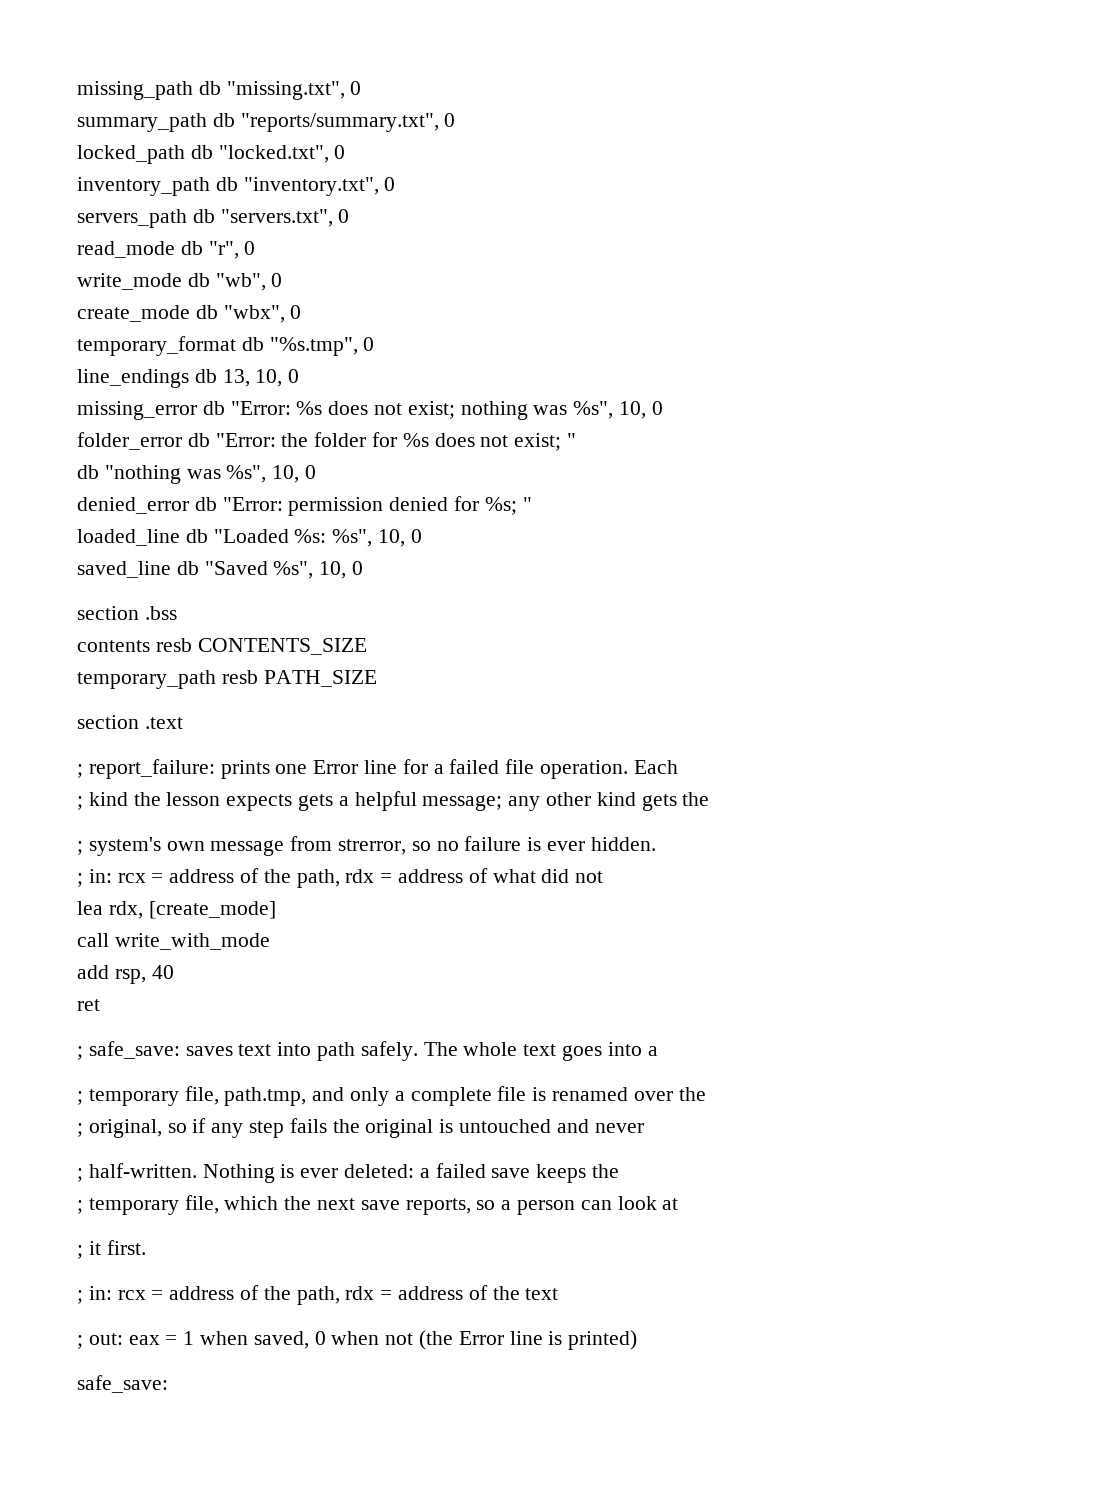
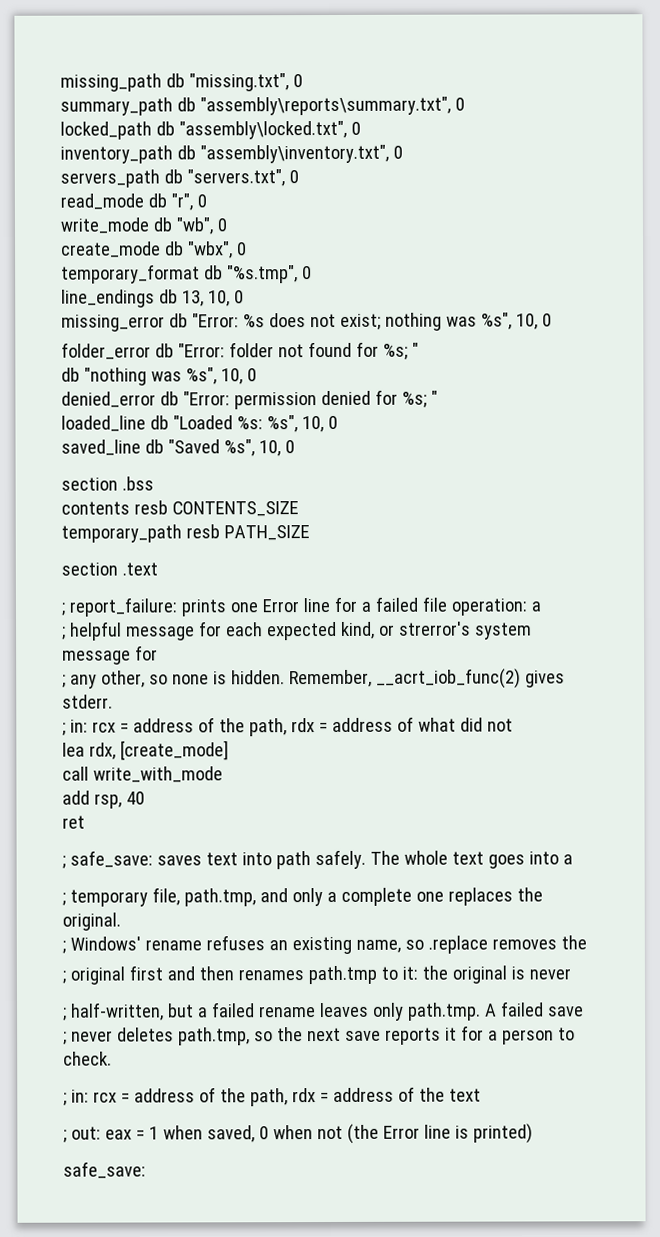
- summary_path db "reports/summary.txt", 0
+ summary_path db "assembly\reports\summary.txt", 0
- locked_path db "locked.txt", 0
+ locked_path db "assembly\locked.txt", 0
- inventory_path db "inventory.txt", 0
+ inventory_path db "assembly\inventory.txt", 0
- folder_error db "Error: the folder for %s does not exist; "
+ folder_error db "Error: folder not found for %s; "
- ; report_failure: prints one Error line for a failed file operation. Each
- ; kind the lesson expects gets a helpful message; any other kind gets the
- ; system's own message from strerror, so no failure is ever hidden.
+ ; report_failure: prints one Error line for a failed file operation: a
+ ; helpful message for each expected kind, or strerror's system message for
+ ; any other, so none is hidden. Remember, __acrt_iob_func(2) gives stderr.
- ; temporary file, path.tmp, and only a complete file is renamed over the
- ; original, so if any step fails the original is untouched and never
+ ; temporary file, path.tmp, and only a complete one replaces the original.
+ ; Windows' rename refuses an existing name, so .replace removes the
+ ; original first and then renames path.tmp to it: the original is never
- ; half-written. Nothing is ever deleted: a failed save keeps the
- ; temporary file, which the next save reports, so a person can look at
- ; it first.
+ ; half-written, but a failed rename leaves only path.tmp. A failed save
+ ; never deletes path.tmp, so the next save reports it for a person to check.

